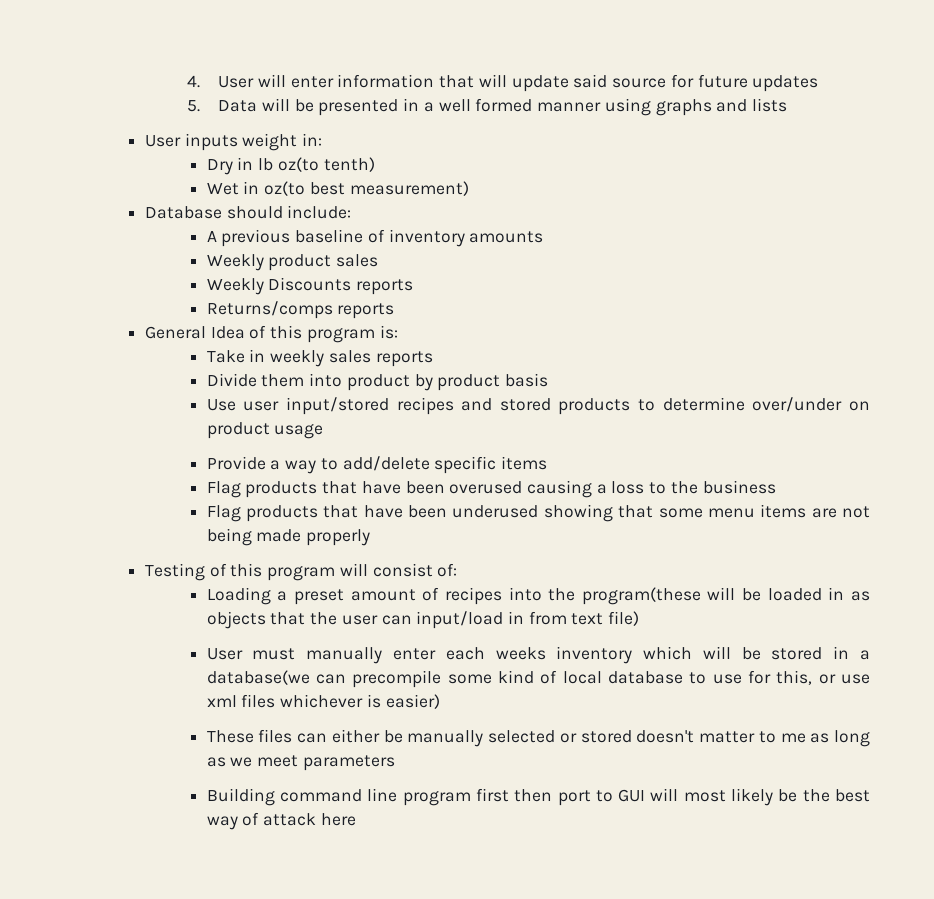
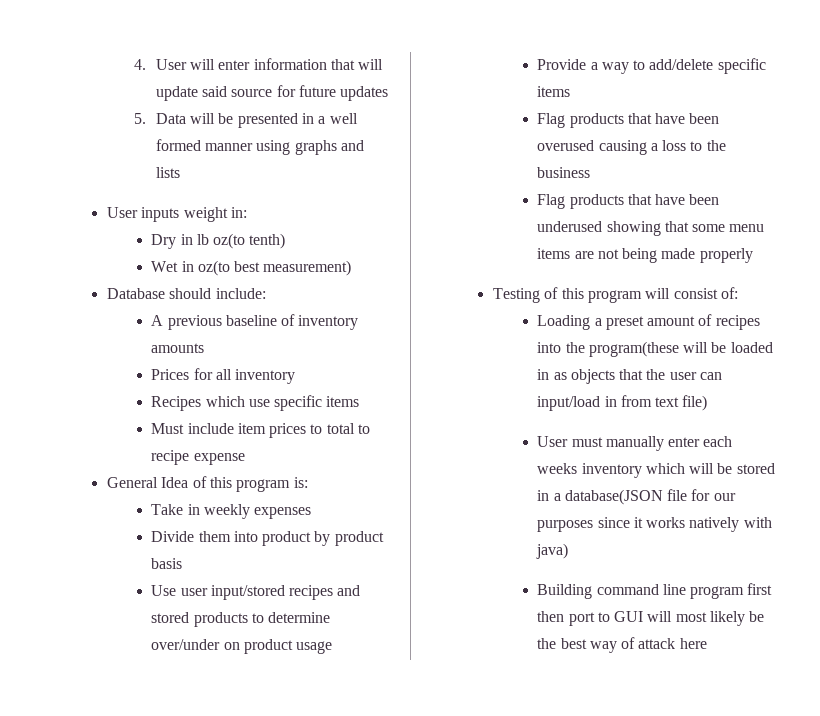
- Weekly product sales
- Weekly Discounts reports
- Returns/comps reports
+ Prices for all inventory
+ Recipes which use specific items
+ Must include item prices to total to recipe expense
- Take in weekly sales reports
+ Take in weekly expenses
- User must manually enter each weeks inventory which will be stored in a database(we can precompile some kind of local database to use for this, or use xml files whichever is easier)
- These files can either be manually selected or stored doesn't matter to me as long as we meet parameters
+ User must manually enter each weeks inventory which will be stored in a database(JSON file for our purposes since it works natively with java)

